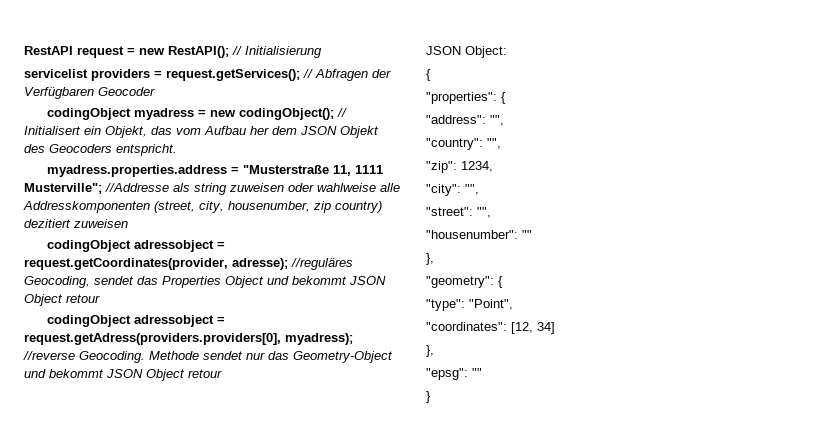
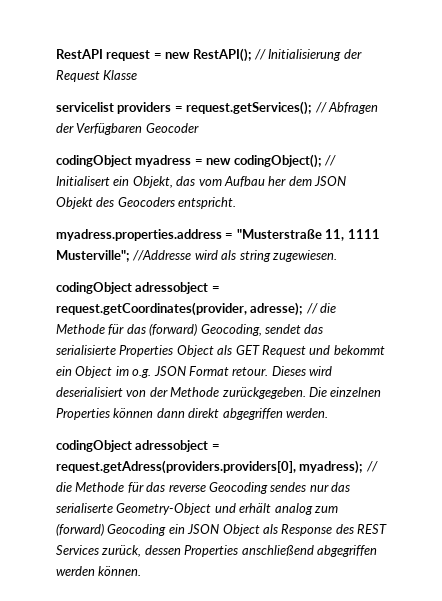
- RestAPI request = new RestAPI(); // Initialisierung
+ RestAPI request = new RestAPI(); // Initialisierung der Request Klasse
- myadress.properties.address = "Musterstraße 11, 1111 Musterville"; //Addresse als string zuweisen oder wahlweise alle Addresskomponenten (street, city, housenumber, zip country) dezitiert zuweisen
+ myadress.properties.address = "Musterstraße 11, 1111 Musterville"; //Addresse wird als string zugewiesen.
- codingObject adressobject = request.getCoordinates(provider, adresse); //reguläres Geocoding, sendet das Properties Object und bekommt JSON Object retour
+ codingObject adressobject = request.getCoordinates(provider, adresse); // die Methode für das (forward) Geocoding, sendet das serialisierte Properties Object als GET Request und bekommt ein Object im o.g. JSON Format retour. Dieses wird deserialisiert von der Methode zurückgegeben. Die einzelnen Properties können dann direkt abgegriffen werden.
- codingObject adressobject = request.getAdress(providers.providers[0], myadress); //reverse Geocoding. Methode sendet nur das Geometry-Object und bekommt JSON Object retour
- JSON Object:
- {
- "properties": {
- "address": "",
- "country": "",
- "zip": 1234,
- "city": "",
- "street": "",
- "housenumber": ""
- },
- "geometry": {
- "type": "Point",
- "coordinates": [12, 34]
- },
- "epsg": ""
- }
+ codingObject adressobject = request.getAdress(providers.providers[0], myadress); // die Methode für das reverse Geocoding sendes nur das serialiserte Geometry-Object und erhält analog zum (forward) Geocoding ein JSON Object als Response des REST Services zurück, dessen Properties anschließend abgegriffen werden können.

